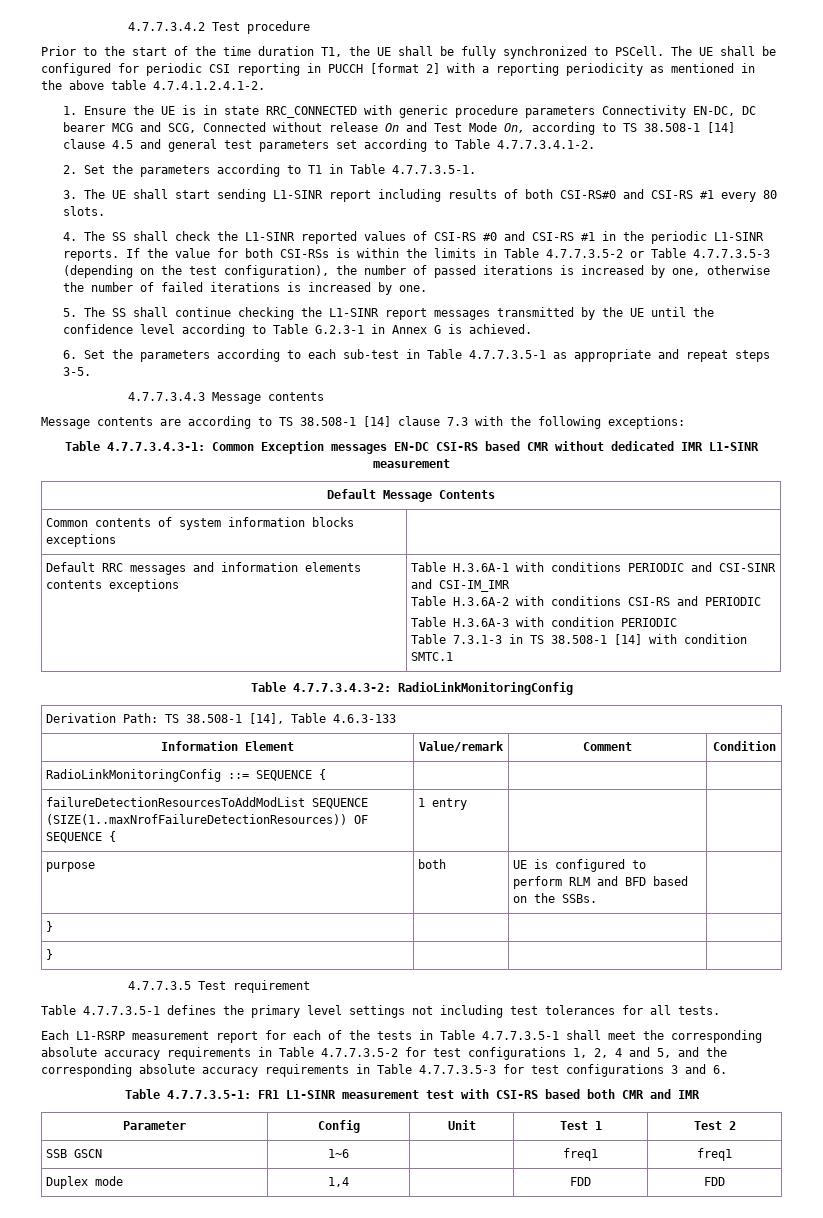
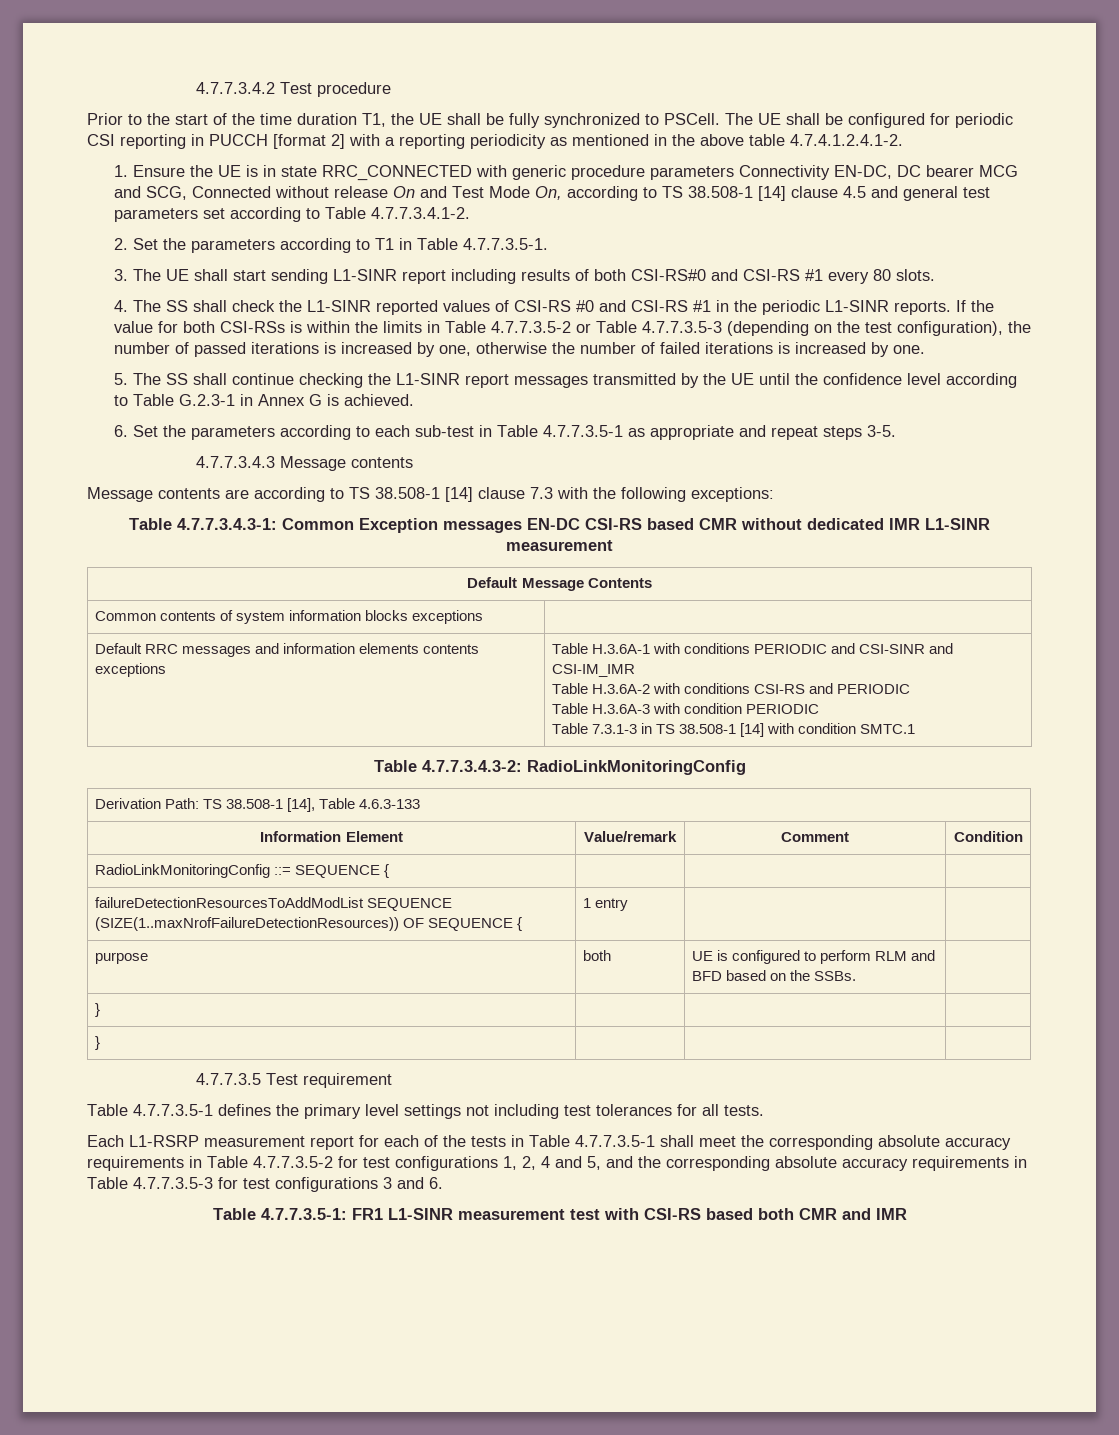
- Parameter | Config | Unit | Test 1 | Test 2
- SSB GSCN | 1~6 | | freq1 | freq1
- Duplex mode | 1,4 | | FDD | FDD

